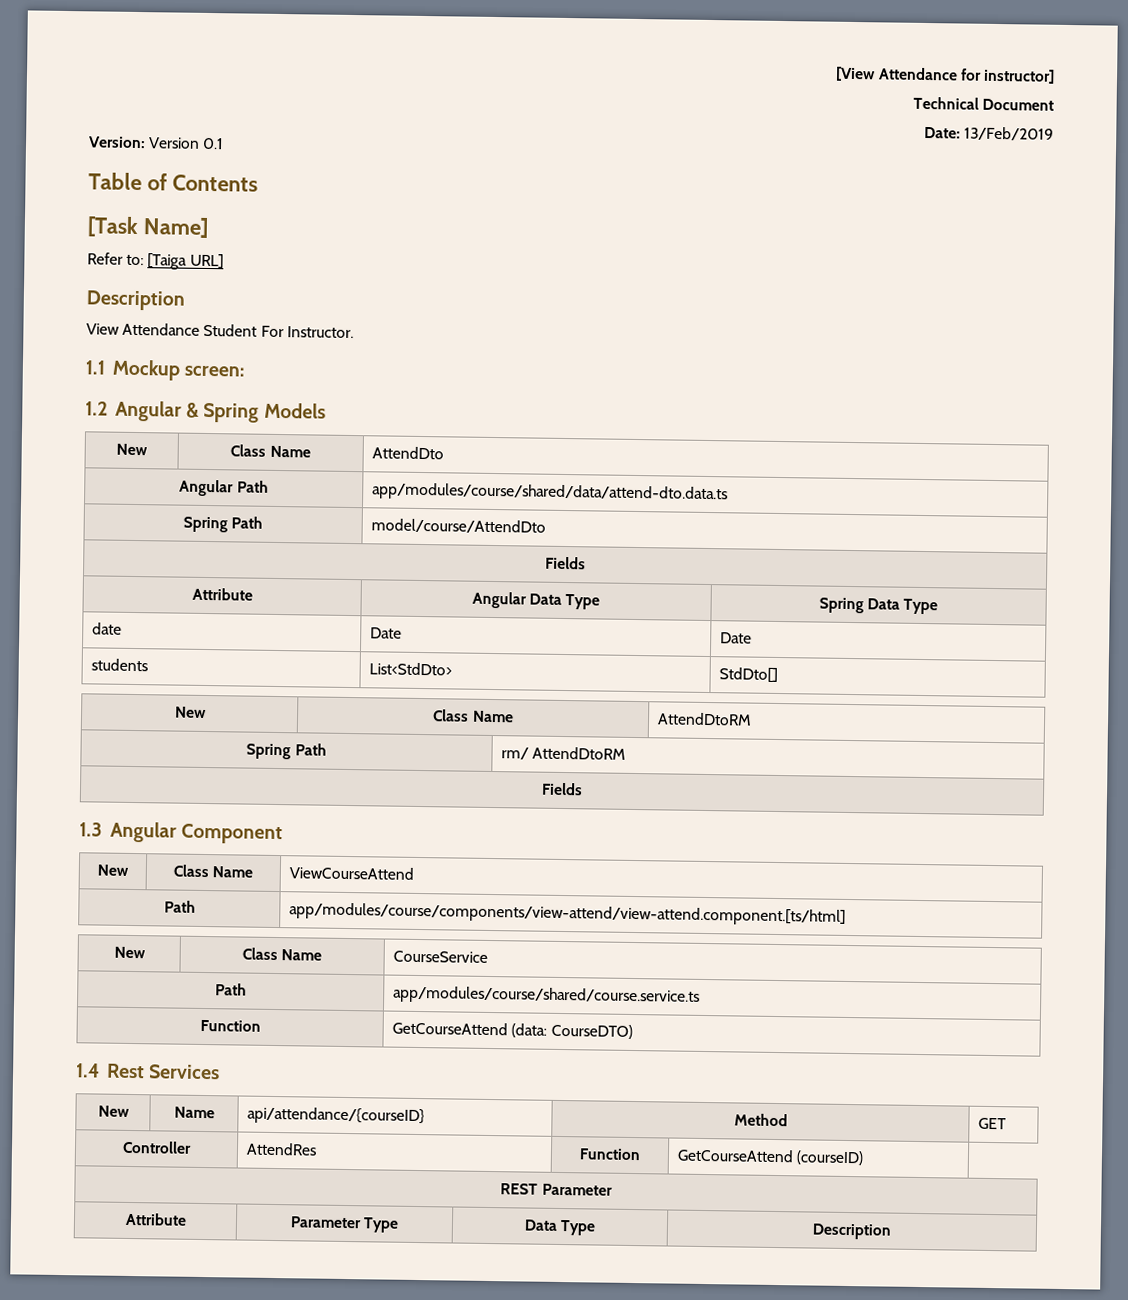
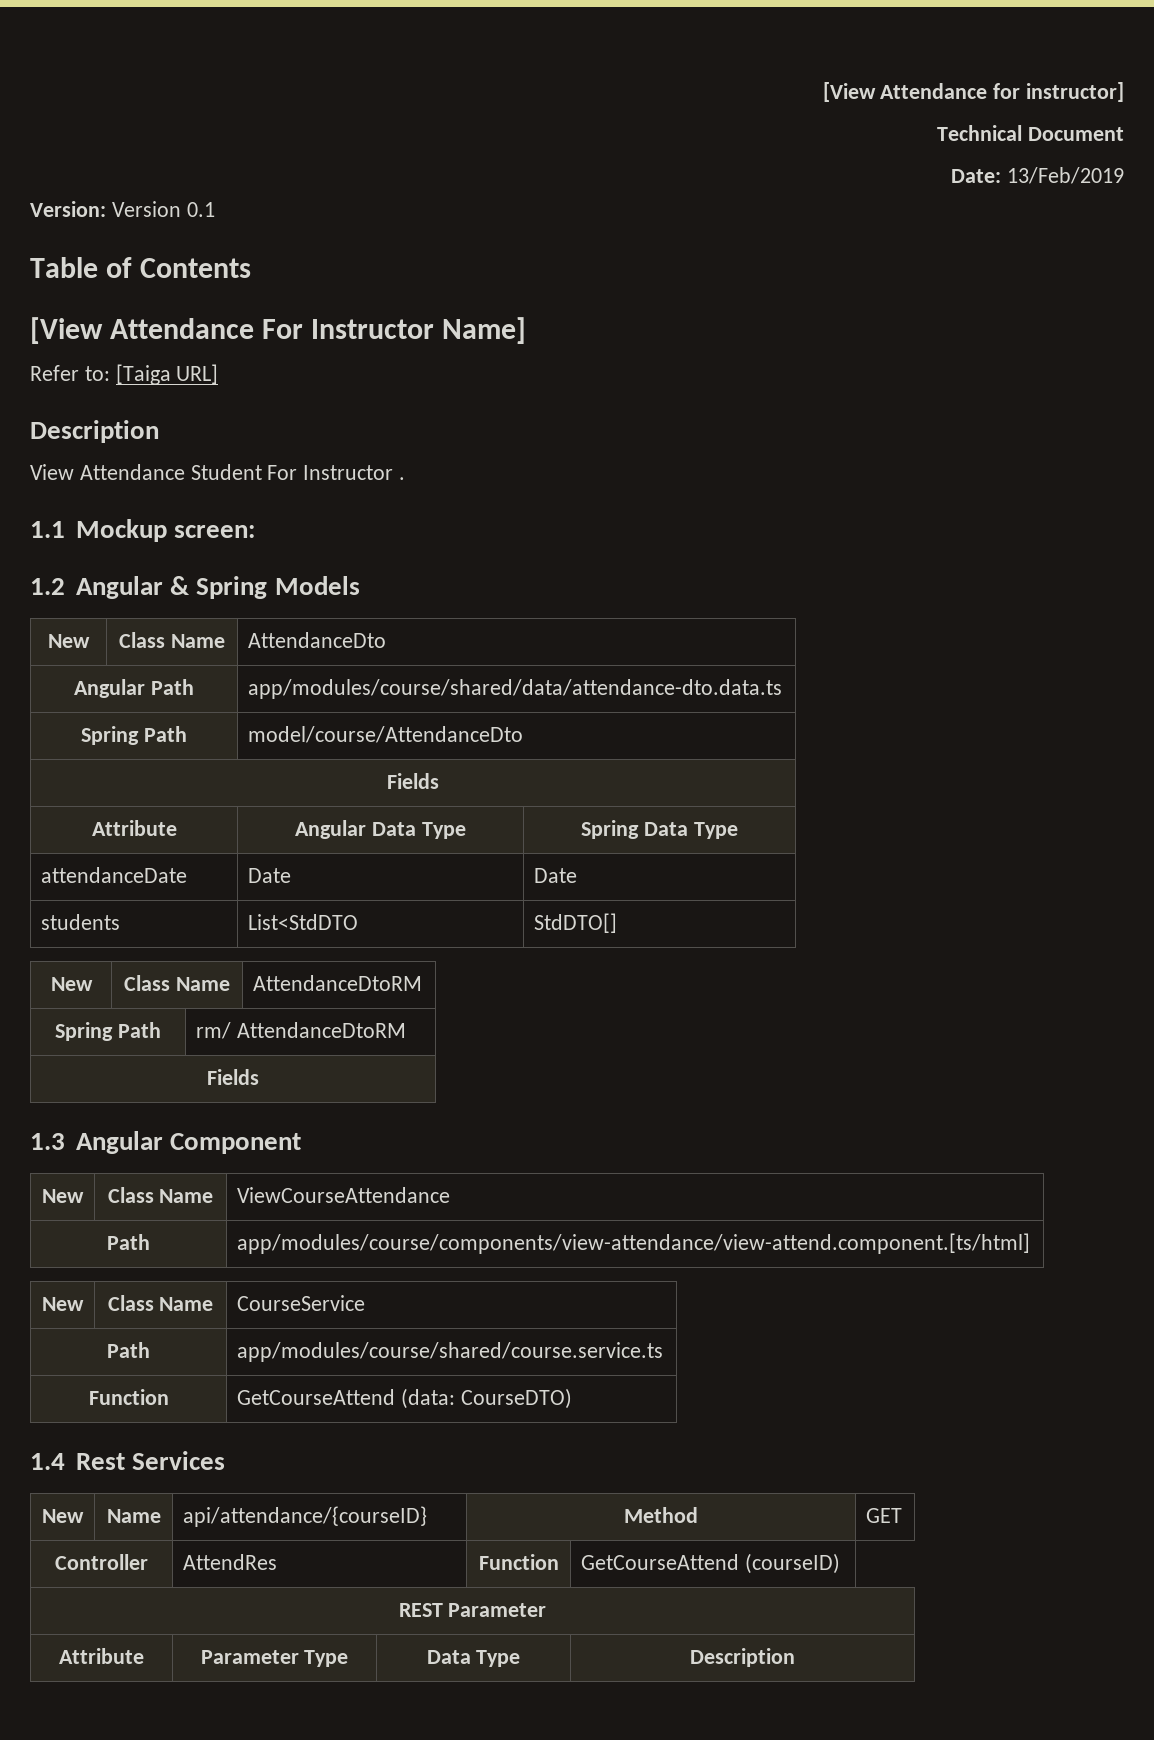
- [Task Name]
+ [View Attendance For Instructor Name]
- View Attendance Student For Instructor.
+ View Attendance Student For Instructor .
- New | Class Name | AttendDto
+ New | Class Name | AttendanceDto
- Angular Path | app/modules/course/shared/data/attend-dto.data.ts
- Spring Path | model/course/AttendDto
+ Angular Path | app/modules/course/shared/data/attendance-dto.data.ts
+ Spring Path | model/course/AttendanceDto
- date | Date | Date
+ attendanceDate | Date | Date
- students | List<StdDto> | StdDto[]
- New | Class Name | AttendDtoRM
+ students | List<StdDTO | StdDTO[]
+ New | Class Name | AttendanceDtoRM
- Spring Path | rm/ AttendDtoRM
+ Spring Path | rm/ AttendanceDtoRM
- New | Class Name | ViewCourseAttend
- Path | app/modules/course/components/view-attend/view-attend.component.[ts/html]
+ New | Class Name | ViewCourseAttendance
+ Path | app/modules/course/components/view-attendance/view-attend.component.[ts/html]

